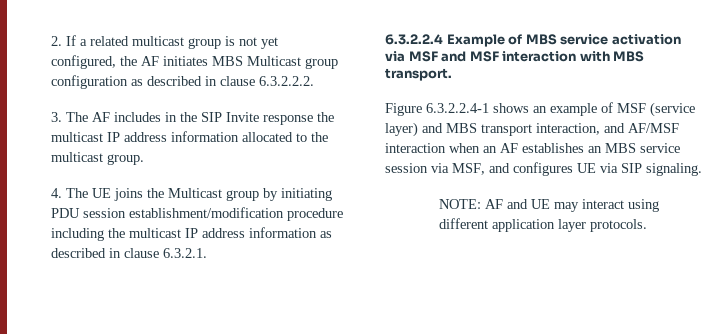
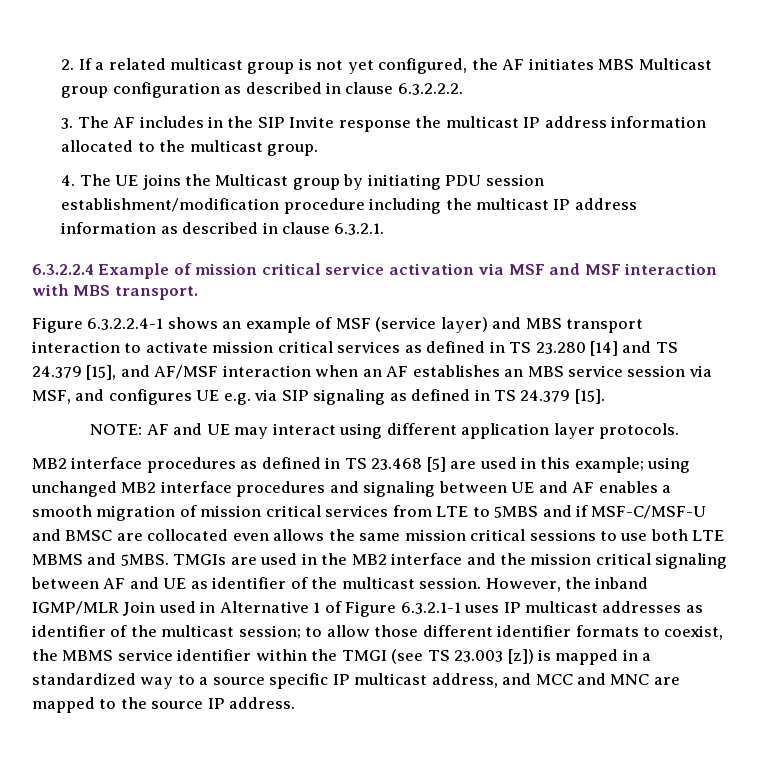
- 6.3.2.2.4 Example of MBS service activation via MSF and MSF interaction with MBS transport.
+ 6.3.2.2.4 Example of mission critical service activation via MSF and MSF interaction with MBS transport.
- Figure 6.3.2.2.4-1 shows an example of MSF (service layer) and MBS transport interaction, and AF/MSF interaction when an AF establishes an MBS service session via MSF, and configures UE via SIP signaling.
+ Figure 6.3.2.2.4-1 shows an example of MSF (service layer) and MBS transport interaction to activate mission critical services as defined in TS 23.280 [14] and TS 24.379 [15], and AF/MSF interaction when an AF establishes an MBS service session via MSF, and configures UE e.g. via SIP signaling as defined in TS 24.379 [15].
+ MB2 interface procedures as defined in TS 23.468 [5] are used in this example; using unchanged MB2 interface procedures and signaling between UE and AF enables a smooth migration of mission critical services from LTE to 5MBS and if MSF-C/MSF-U and BMSC are collocated even allows the same mission critical sessions to use both LTE MBMS and 5MBS. TMGIs are used in the MB2 interface and the mission critical signaling between AF and UE as identifier of the multicast session. However, the inband IGMP/MLR Join used in Alternative 1 of Figure 6.3.2.1-1 uses IP multicast addresses as identifier of the multicast session; to allow those different identifier formats to coexist, the MBMS service identifier within the TMGI (see TS 23.003 [z]) is mapped in a standardized way to a source specific IP multicast address, and MCC and MNC are mapped to the source IP address.

